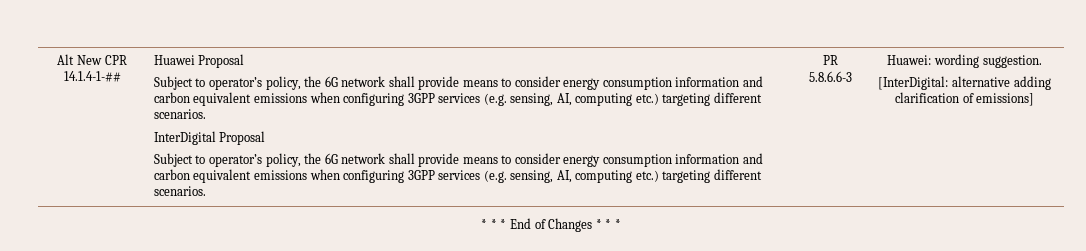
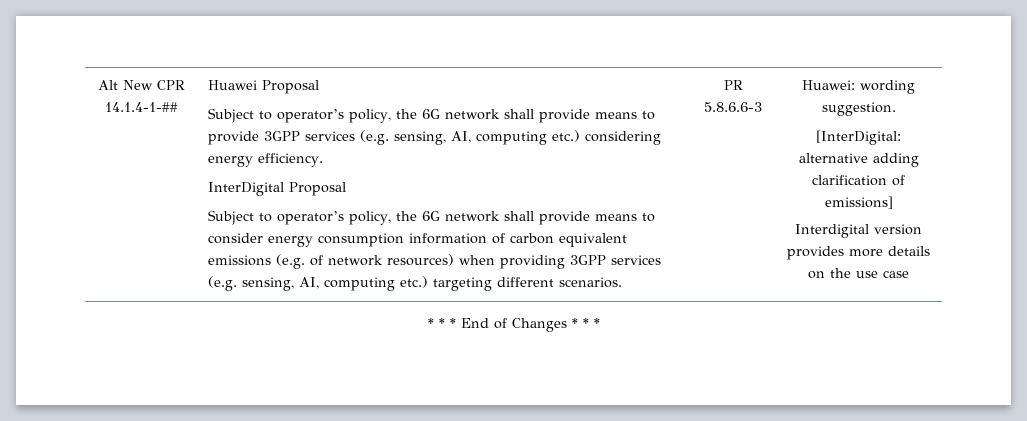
  Huawei Proposal
- Subject to operator’s policy, the 6G network shall provide means to consider energy consumption information and carbon equivalent emissions when configuring 3GPP services (e.g. sensing, AI, computing etc.) targeting different scenarios.
+ Subject to operator’s policy, the 6G network shall provide means to provide 3GPP services (e.g. sensing, AI, computing etc.) considering energy efficiency.
  InterDigital Proposal
- Subject to operator’s policy, the 6G network shall provide means to consider energy consumption information and carbon equivalent emissions when configuring 3GPP services (e.g. sensing, AI, computing etc.) targeting different scenarios.
+ Subject to operator’s policy, the 6G network shall provide means to consider energy consumption information of carbon equivalent emissions (e.g. of network resources) when providing 3GPP services (e.g. sensing, AI, computing etc.) targeting different scenarios.
+ Interdigital version provides more details on the use case

